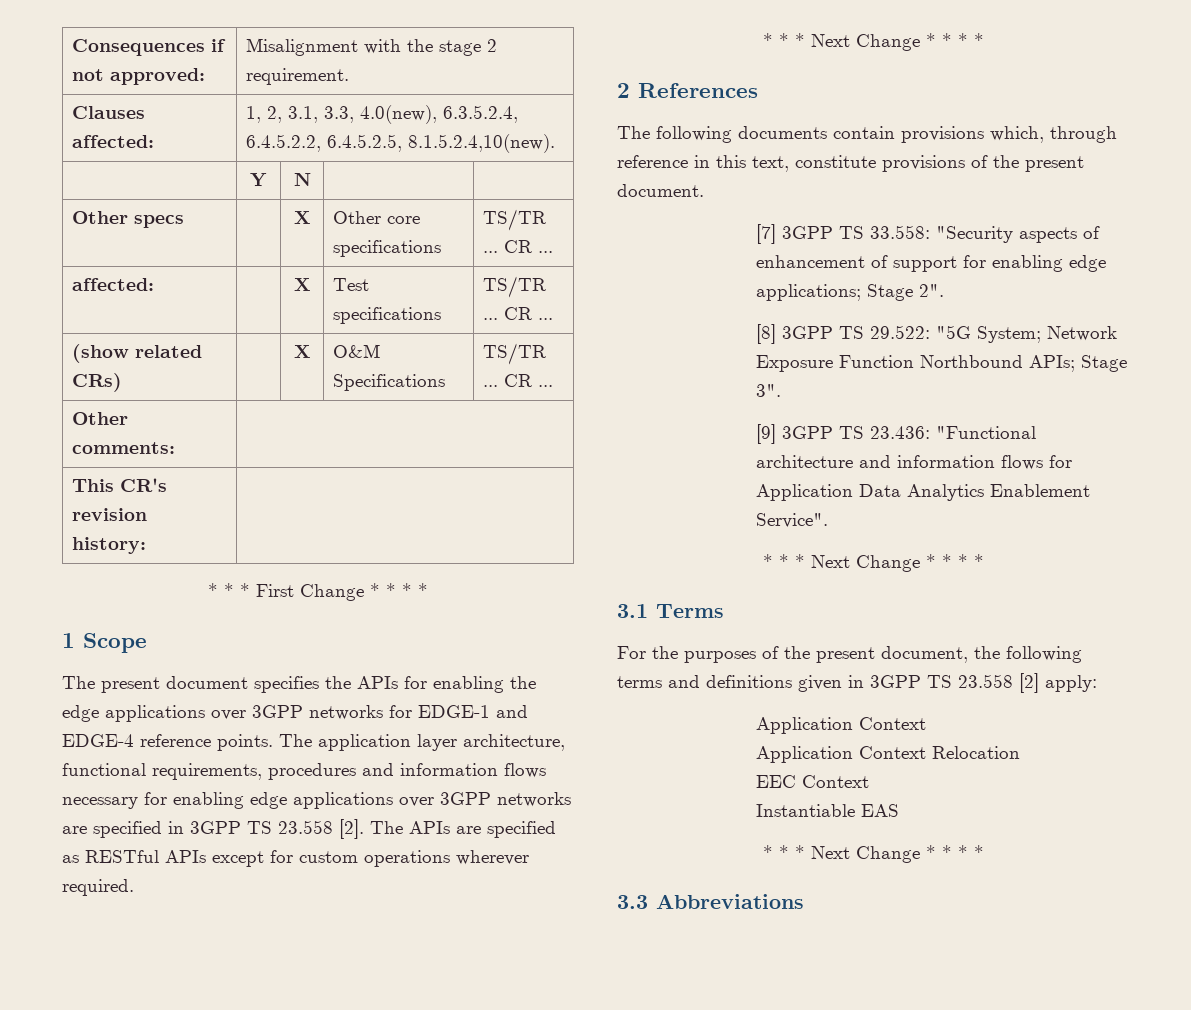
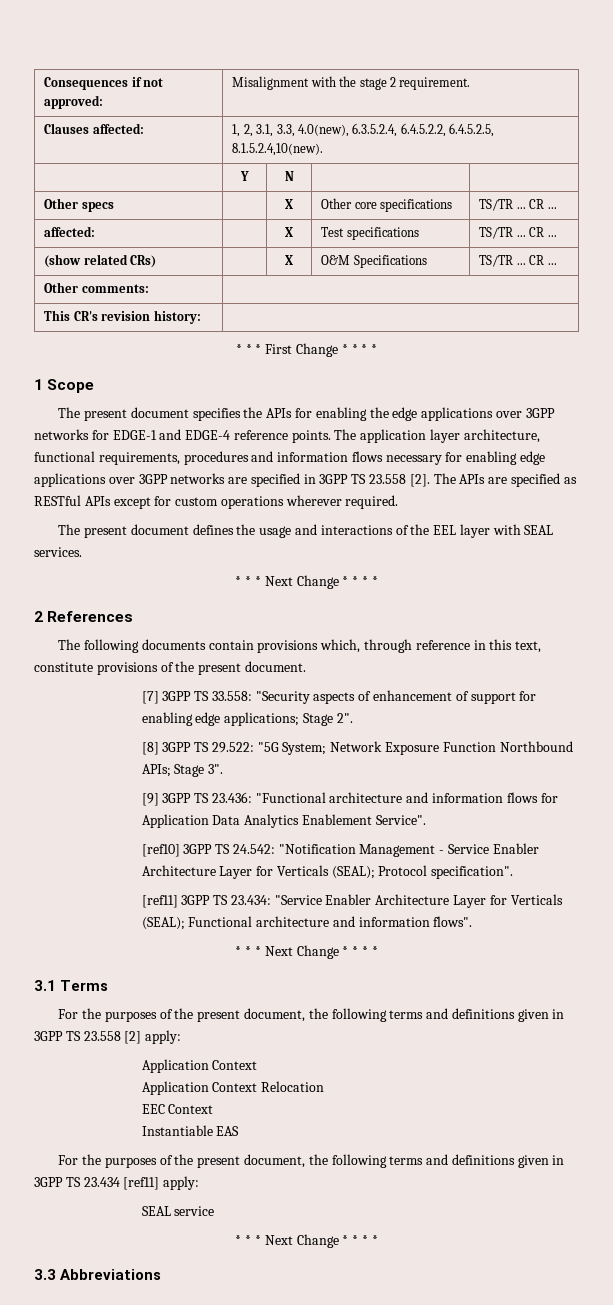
+ The present document defines the usage and interactions of the EEL layer with SEAL services.
+ [ref10] 3GPP TS 24.542: "Notification Management - Service Enabler Architecture Layer for Verticals (SEAL); Protocol specification".
+ [ref11] 3GPP TS 23.434: "Service Enabler Architecture Layer for Verticals (SEAL); Functional architecture and information flows".
+ For the purposes of the present document, the following terms and definitions given in 3GPP TS 23.434 [ref11] apply:
+ SEAL service

